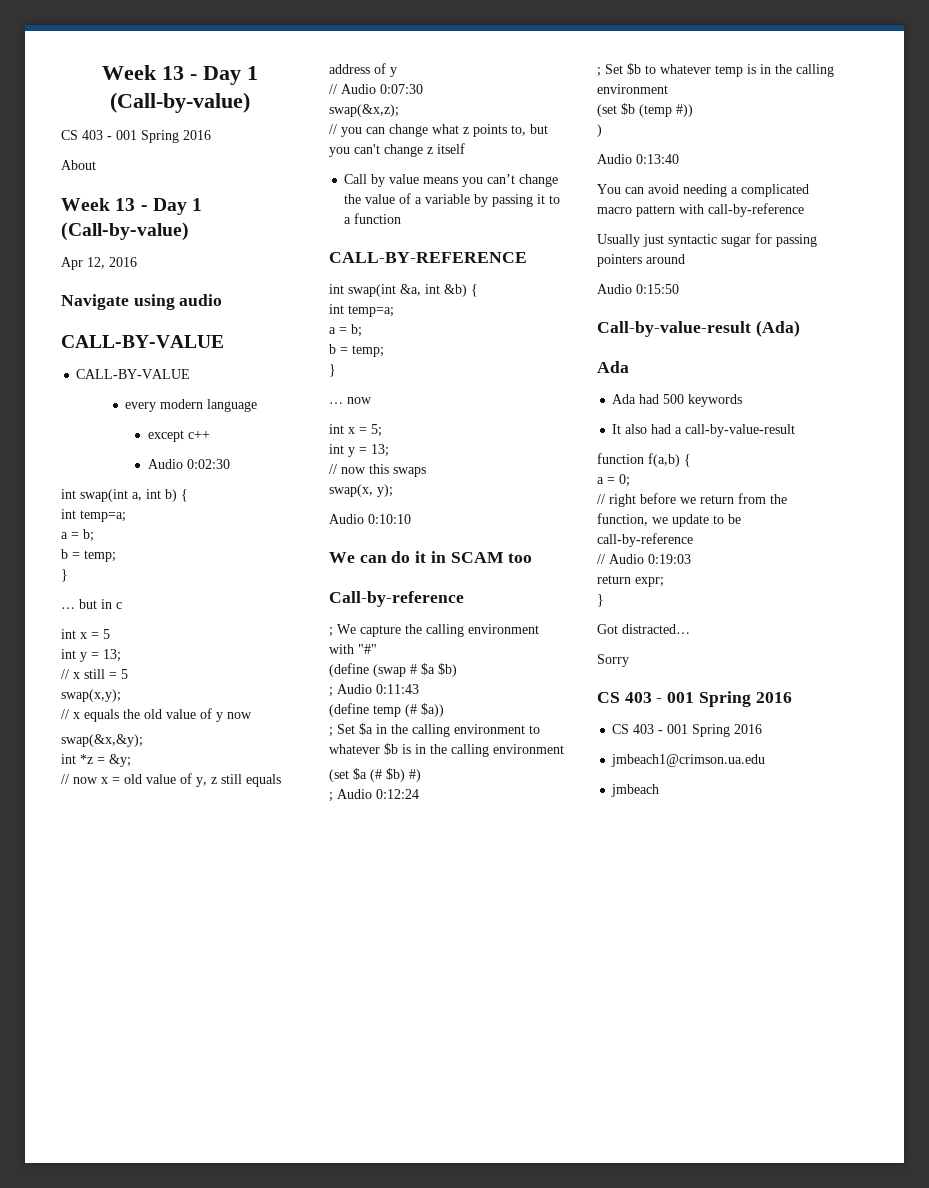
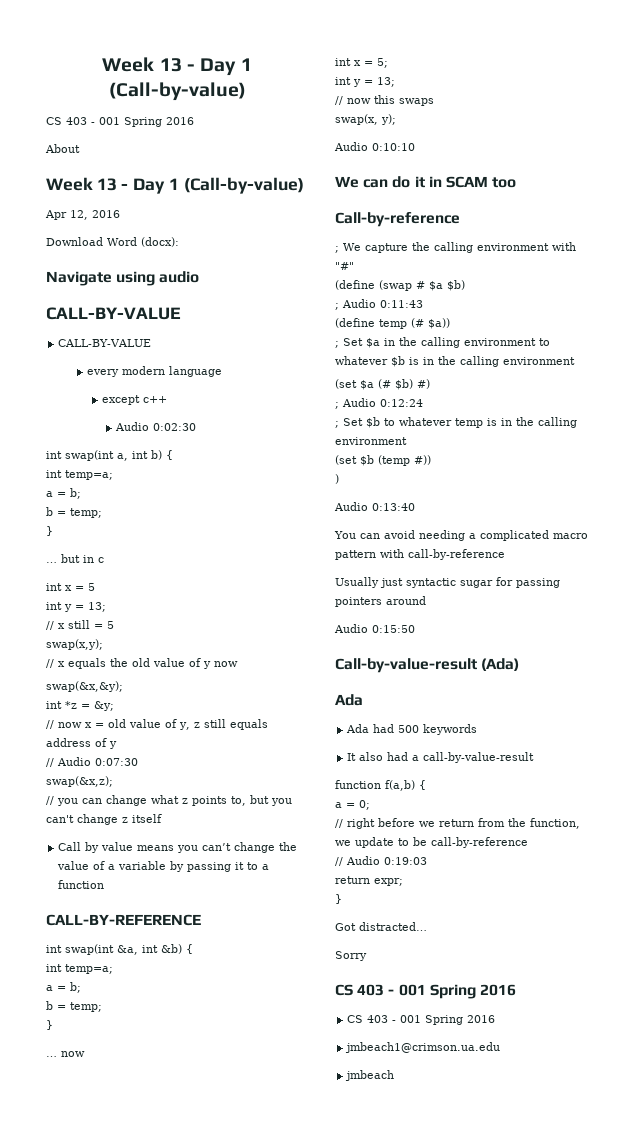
+ Download Word (docx):

